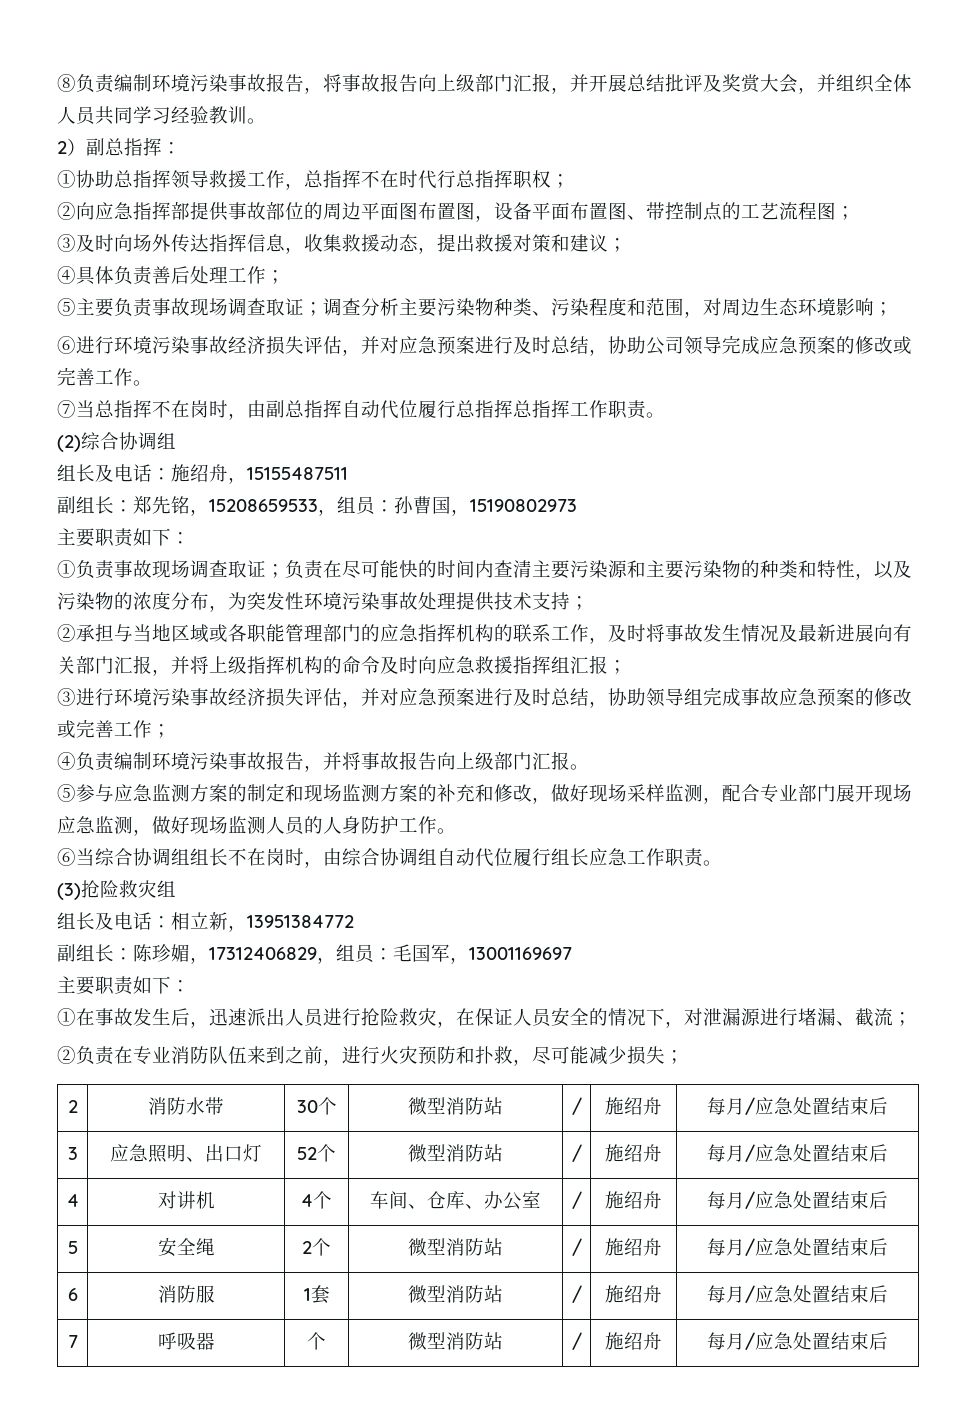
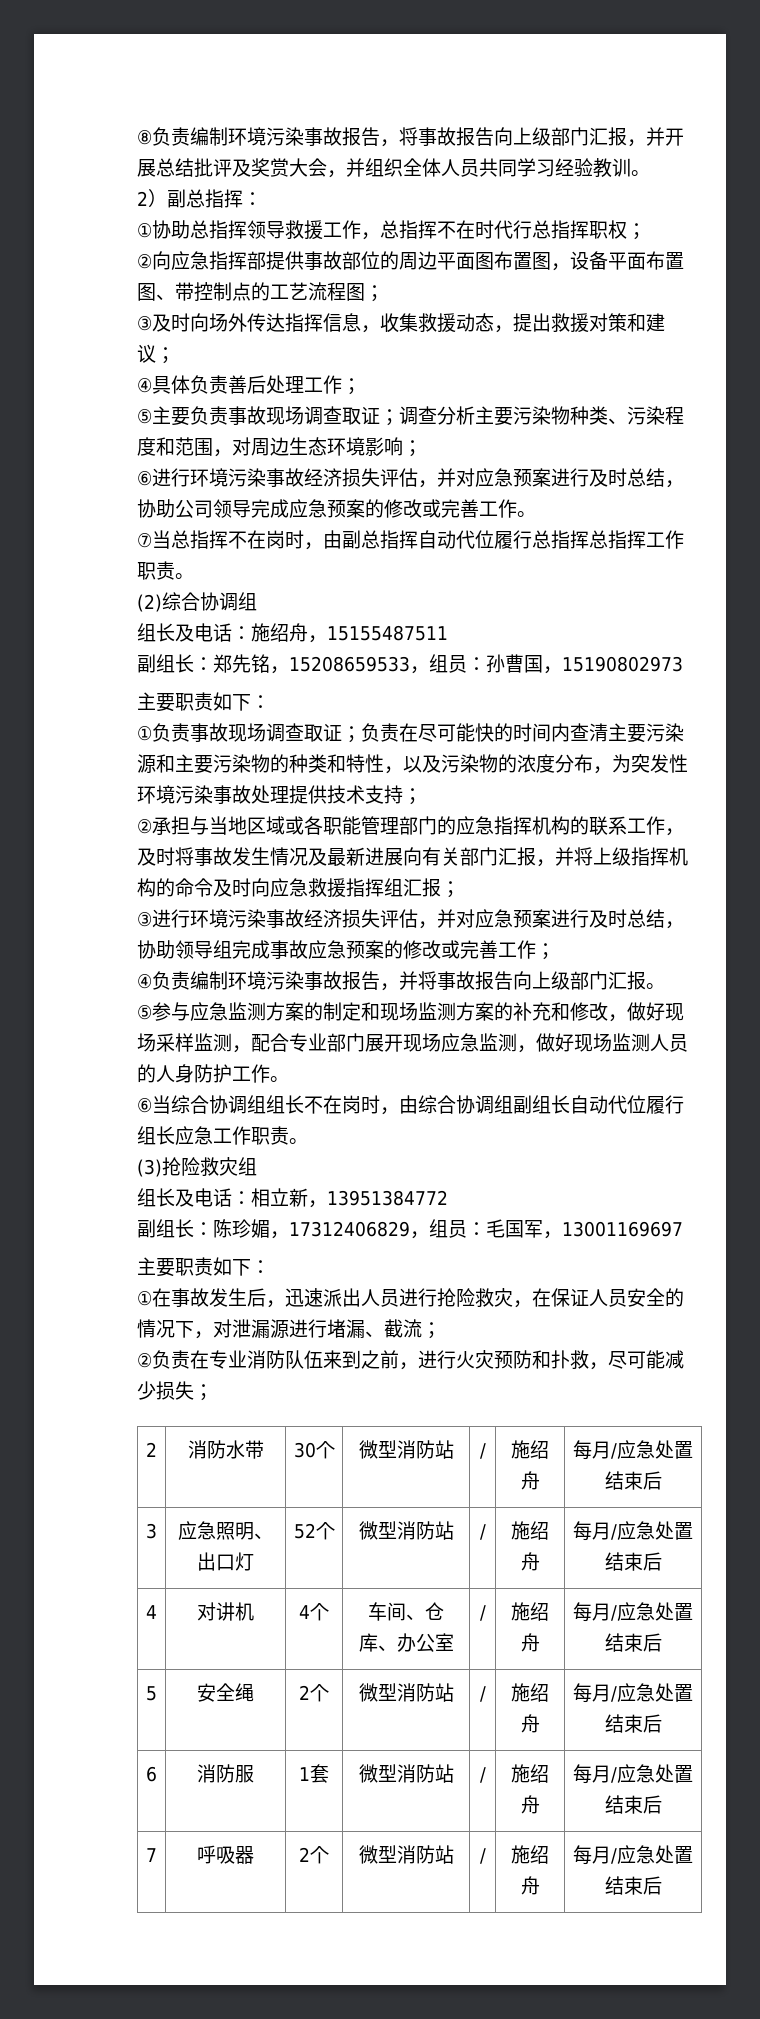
- ⑥当综合协调组组长不在岗时，由综合协调组自动代位履行组长应急工作职责。
+ ⑥当综合协调组组长不在岗时，由综合协调组副组长自动代位履行组长应急工作职责。
- 7 | 呼吸器 | 个 | 微型消防站 | / | 施绍舟 | 每月/应急处置结束后
+ 7 | 呼吸器 | 2个 | 微型消防站 | / | 施绍舟 | 每月/应急处置结束后

